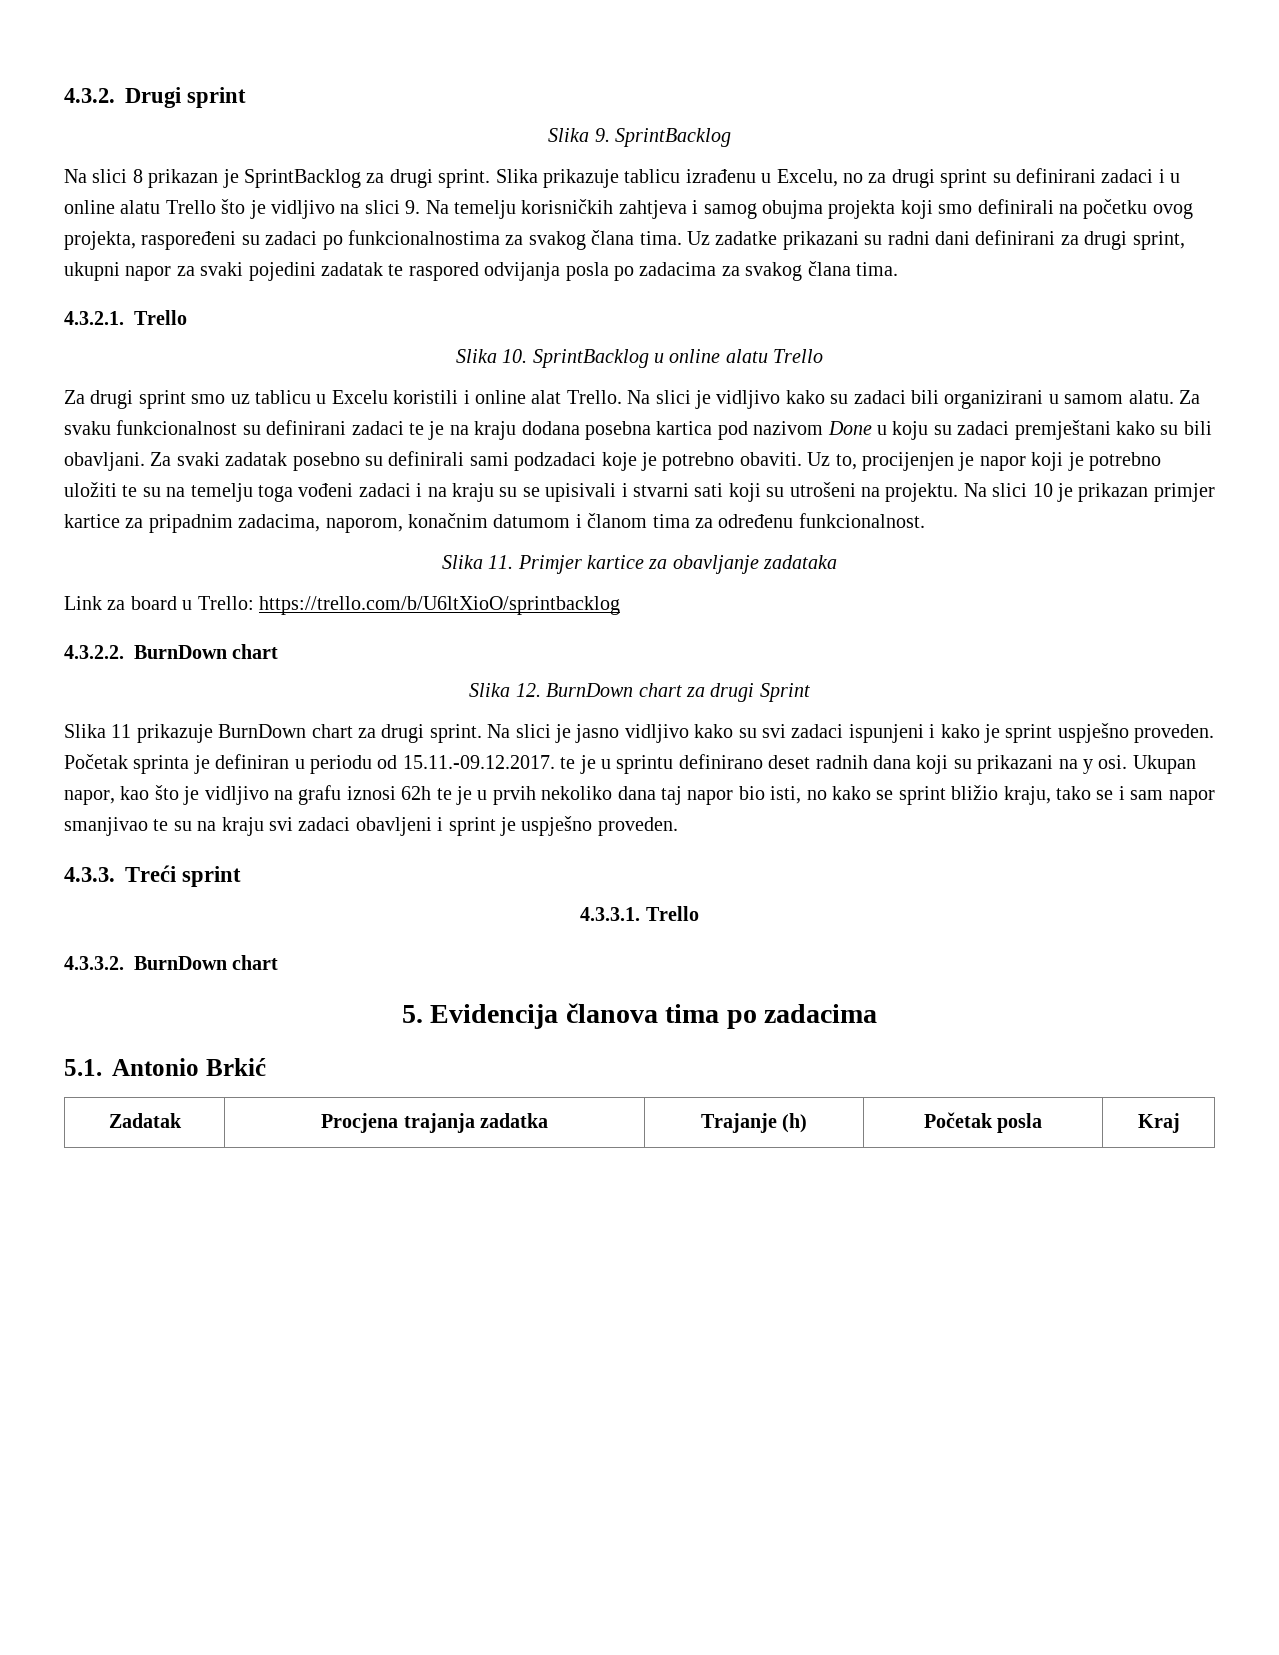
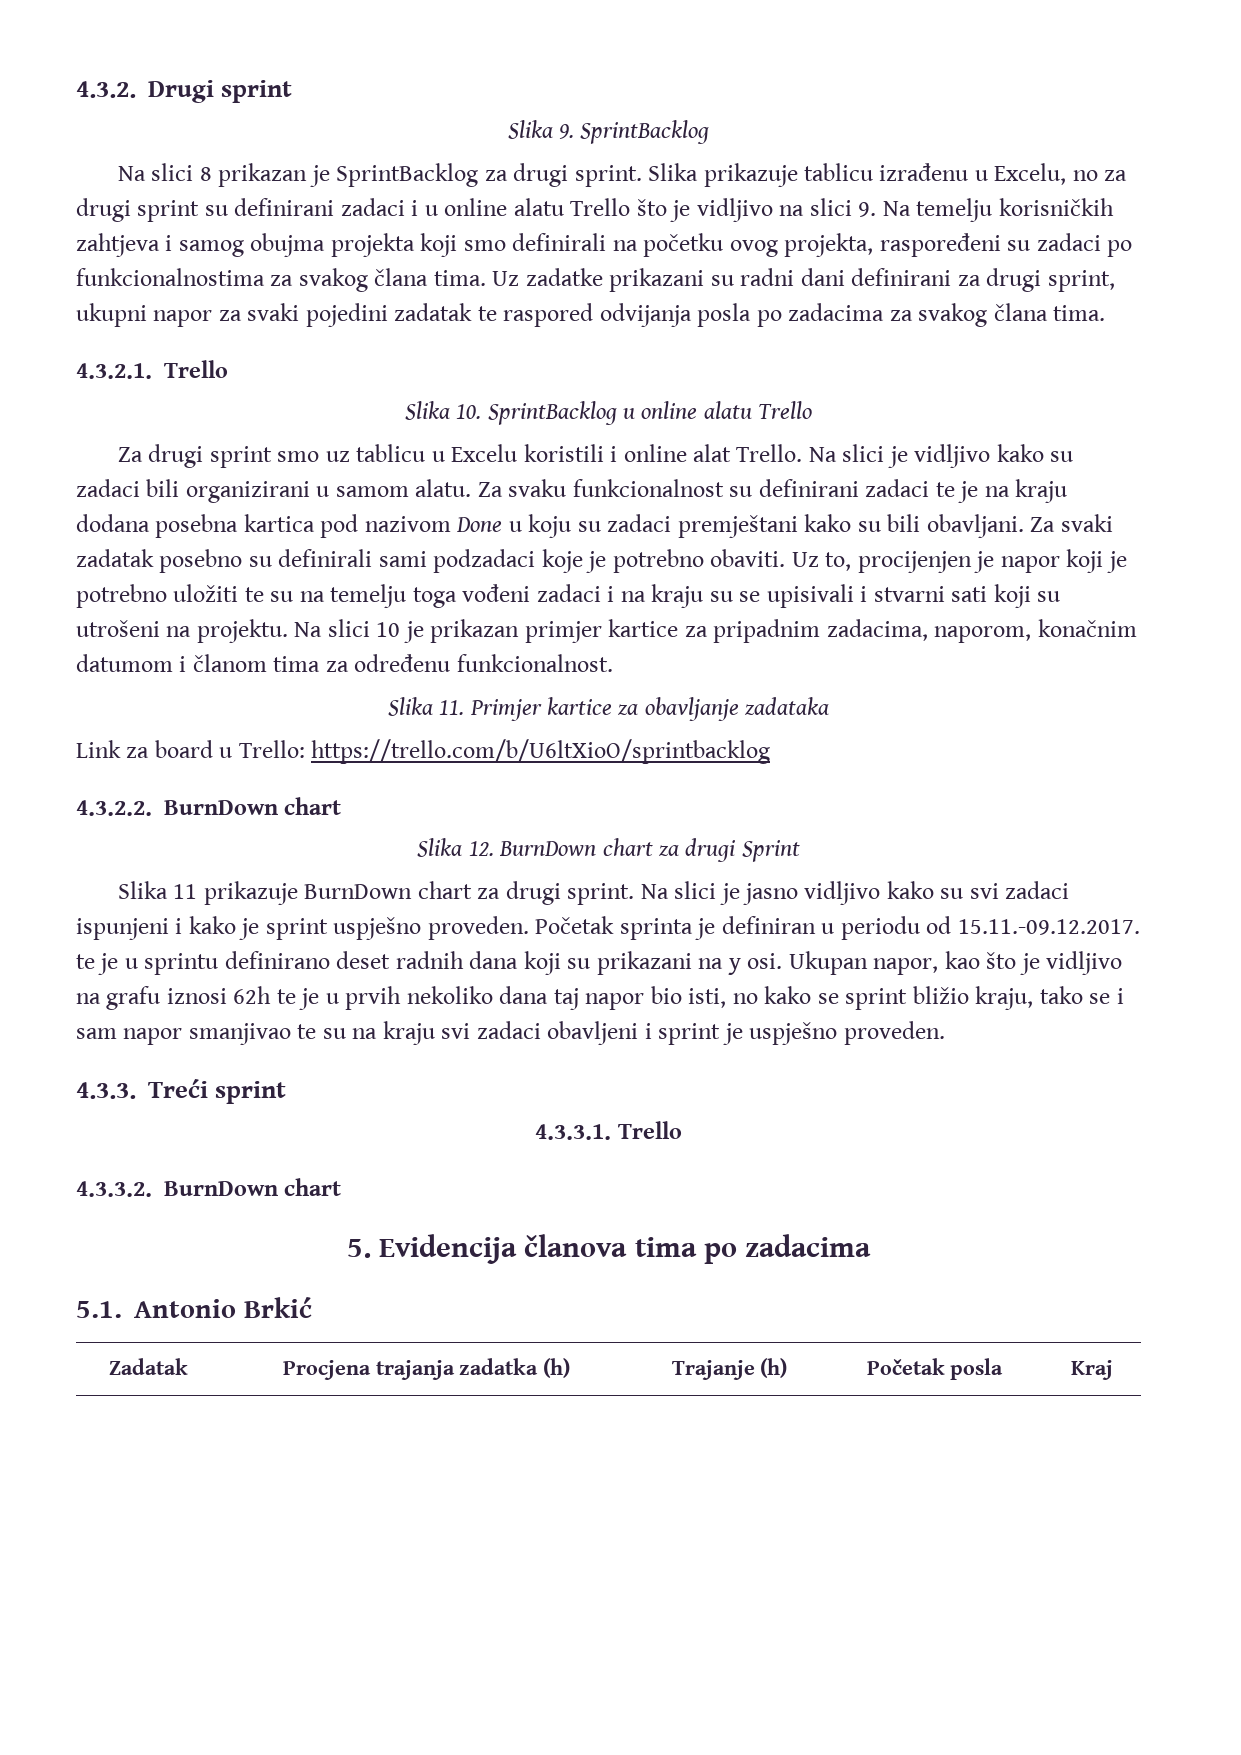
- Zadatak | Procjena trajanja zadatka | Trajanje (h) | Početak posla | Kraj
+ Zadatak | Procjena trajanja zadatka (h) | Trajanje (h) | Početak posla | Kraj

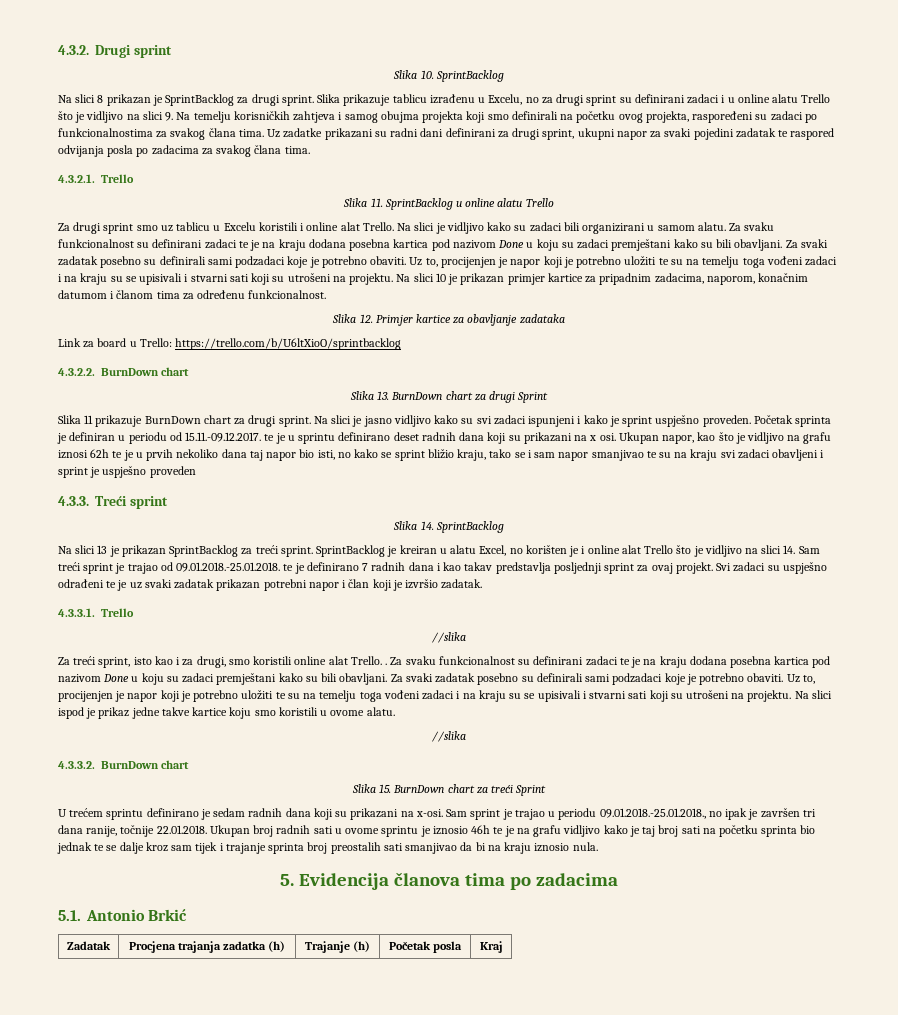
- Slika 9. SprintBacklog
+ Slika 10. SprintBacklog
- Slika 10. SprintBacklog u online alatu Trello
+ Slika 11. SprintBacklog u online alatu Trello
- Slika 11. Primjer kartice za obavljanje zadataka
+ Slika 12. Primjer kartice za obavljanje zadataka
- Slika 12. BurnDown chart za drugi Sprint
+ Slika 13. BurnDown chart za drugi Sprint
- Početak sprinta je definiran u periodu od 15.11.-09.12.2017. te je u sprintu definirano deset radnih dana koji su prikazani na y osi.
+ Početak sprinta je definiran u periodu od 15.11.-09.12.2017. te je u sprintu definirano deset radnih dana koji su prikazani na x osi.
- Ukupan napor, kao što je vidljivo na grafu iznosi 62h te je u prvih nekoliko dana taj napor bio isti, no kako se sprint bližio kraju, tako se i sam napor smanjivao te su na kraju svi zadaci obavljeni i sprint je uspješno proveden.
+ Ukupan napor, kao što je vidljivo na grafu iznosi 62h te je u prvih nekoliko dana taj napor bio isti, no kako se sprint bližio kraju, tako se i sam napor smanjivao te su na kraju svi zadaci obavljeni i sprint je uspješno proveden
+ Slika 14. SprintBacklog
+ Na slici 13 je prikazan SprintBacklog za treći sprint. SprintBacklog je kreiran u alatu Excel, no korišten je i online alat Trello što je vidljivo na slici 14. Sam treći sprint je trajao od 09.01.2018.-25.01.2018. te je definirano 7 radnih dana i kao takav predstavlja posljednji sprint za ovaj projekt. Svi zadaci su uspješno odrađeni te je uz svaki zadatak prikazan potrebni napor i član koji je izvršio zadatak.
  4.3.3.1. Trello
+ //slika
+ Za treći sprint, isto kao i za drugi, smo koristili online alat Trello. . Za svaku funkcionalnost su definirani zadaci te je na kraju dodana posebna kartica pod nazivom Done u koju su zadaci premještani kako su bili obavljani. Za svaki zadatak posebno su definirali sami podzadaci koje je potrebno obaviti. Uz to, procijenjen je napor koji je potrebno uložiti te su na temelju toga vođeni zadaci i na kraju su se upisivali i stvarni sati koji su utrošeni na projektu. Na slici ispod je prikaz jedne takve kartice koju smo koristili u ovome alatu.
+ //slika
  4.3.3.2. BurnDown chart
+ Slika 15. BurnDown chart za treći Sprint
+ U trećem sprintu definirano je sedam radnih dana koji su prikazani na x-osi. Sam sprint je trajao u periodu 09.01.2018.-25.01.2018., no ipak je završen tri dana ranije, točnije 22.01.2018. Ukupan broj radnih sati u ovome sprintu je iznosio 46h te je na grafu vidljivo kako je taj broj sati na početku sprinta bio jednak te se dalje kroz sam tijek i trajanje sprinta broj preostalih sati smanjivao da bi na kraju iznosio nula.

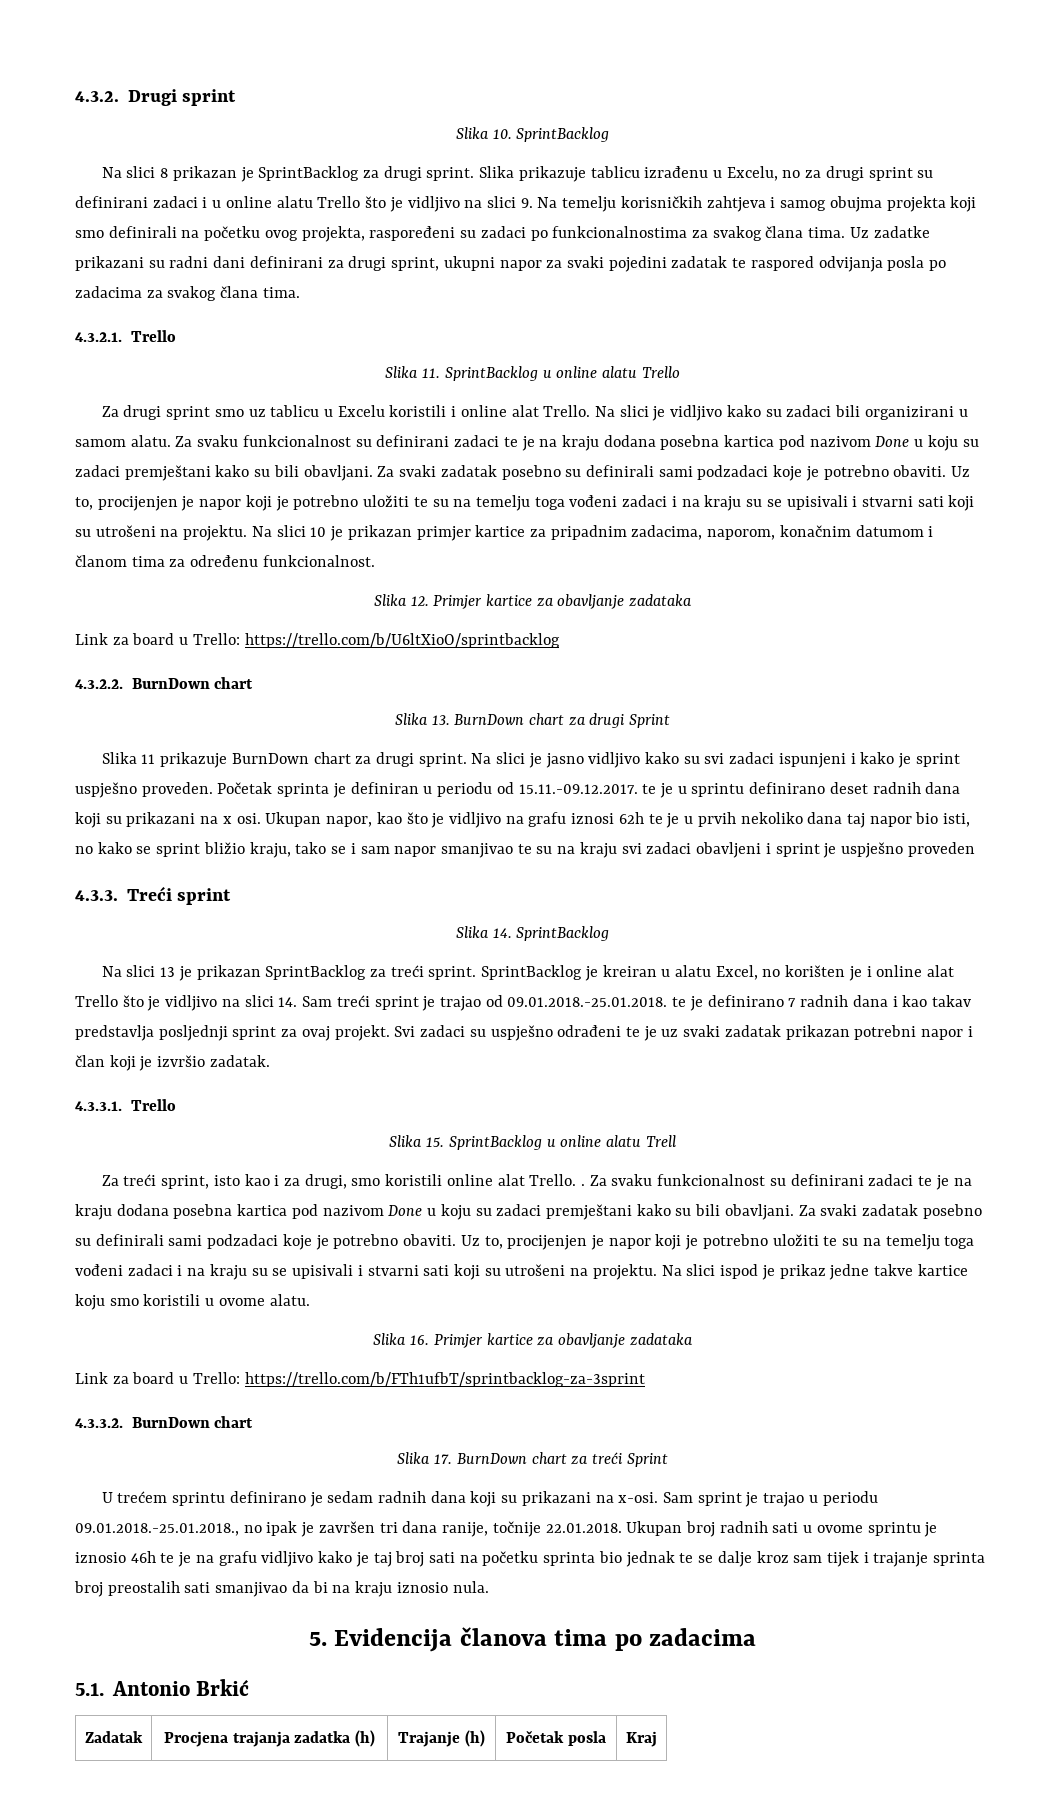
  4.3.3.1. Trello
- //slika
+ Slika 15. SprintBacklog u online alatu Trell
  Na slici ispod je prikaz jedne takve kartice koju smo koristili u ovome alatu.
- //slika
+ Slika 16. Primjer kartice za obavljanje zadataka
+ Link za board u Trello: https://trello.com/b/FTh1ufbT/sprintbacklog-za-3sprint
- Slika 15. BurnDown chart za treći Sprint
+ Slika 17. BurnDown chart za treći Sprint

